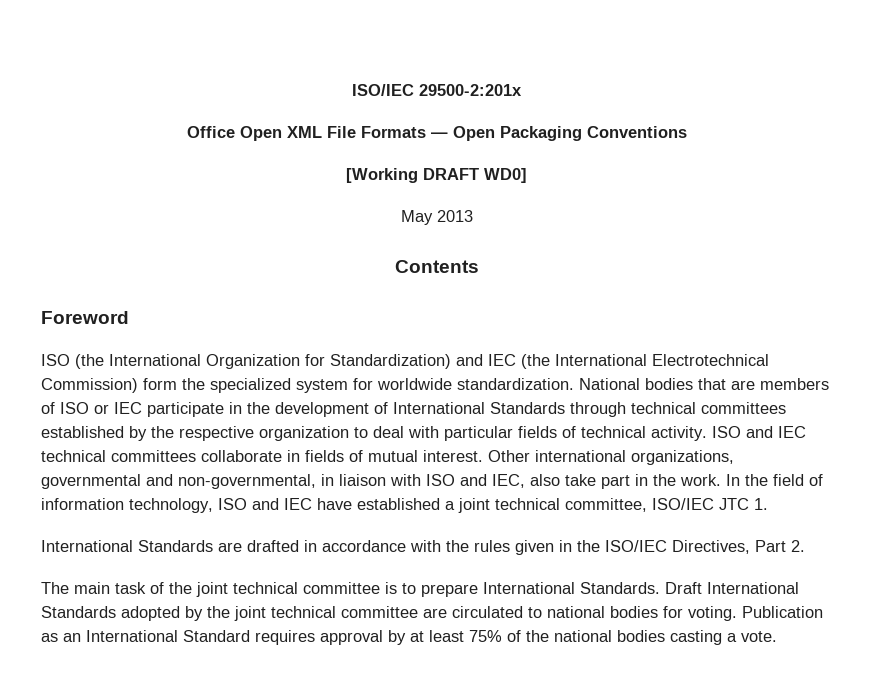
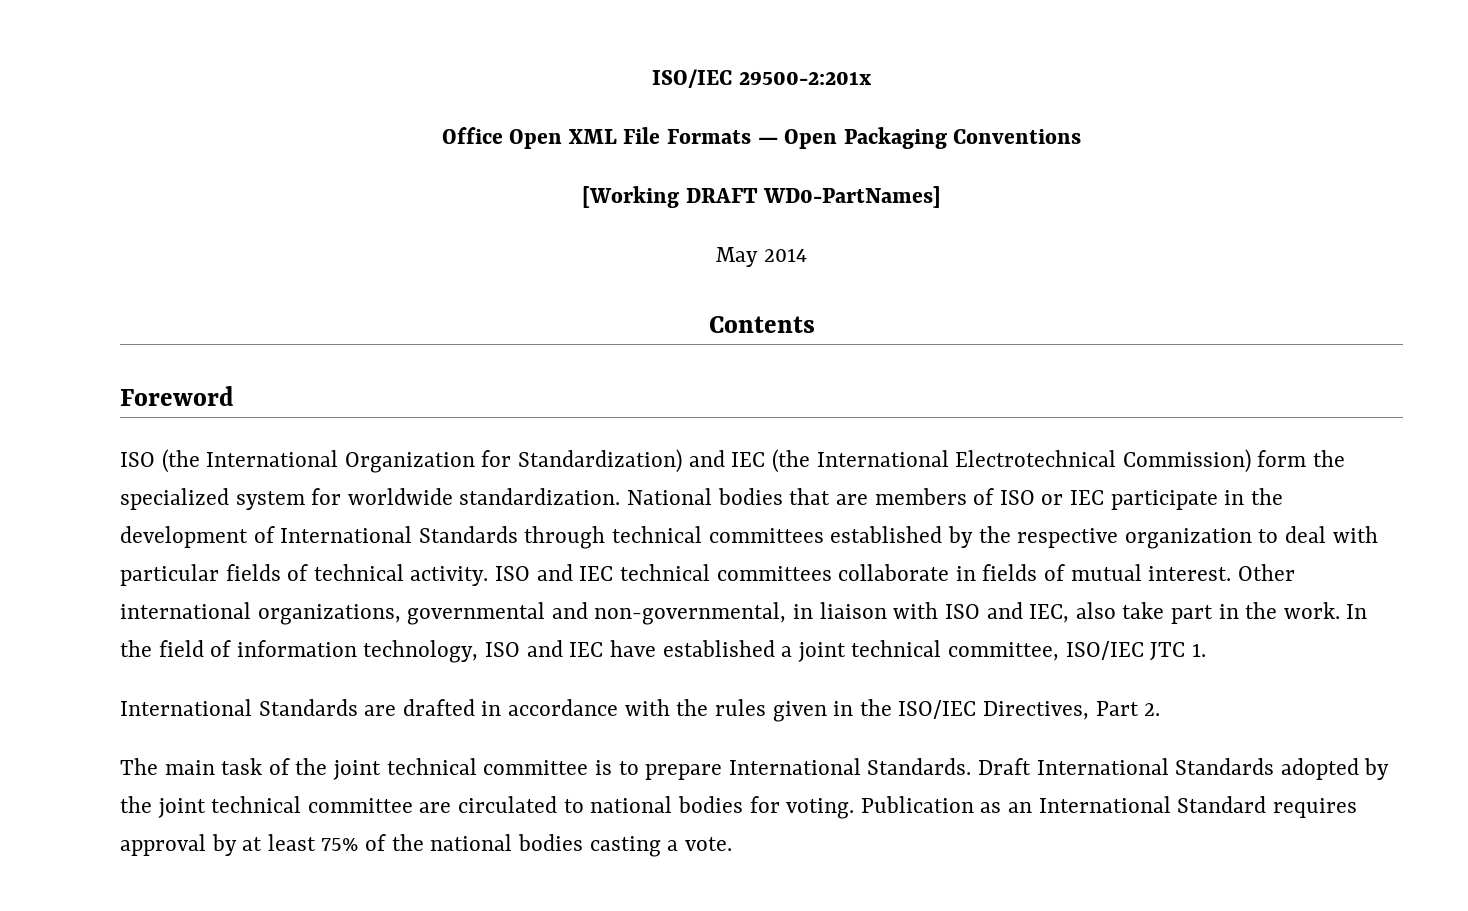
- [Working DRAFT WD0]
+ [Working DRAFT WD0-PartNames]
- May 2013
+ May 2014

